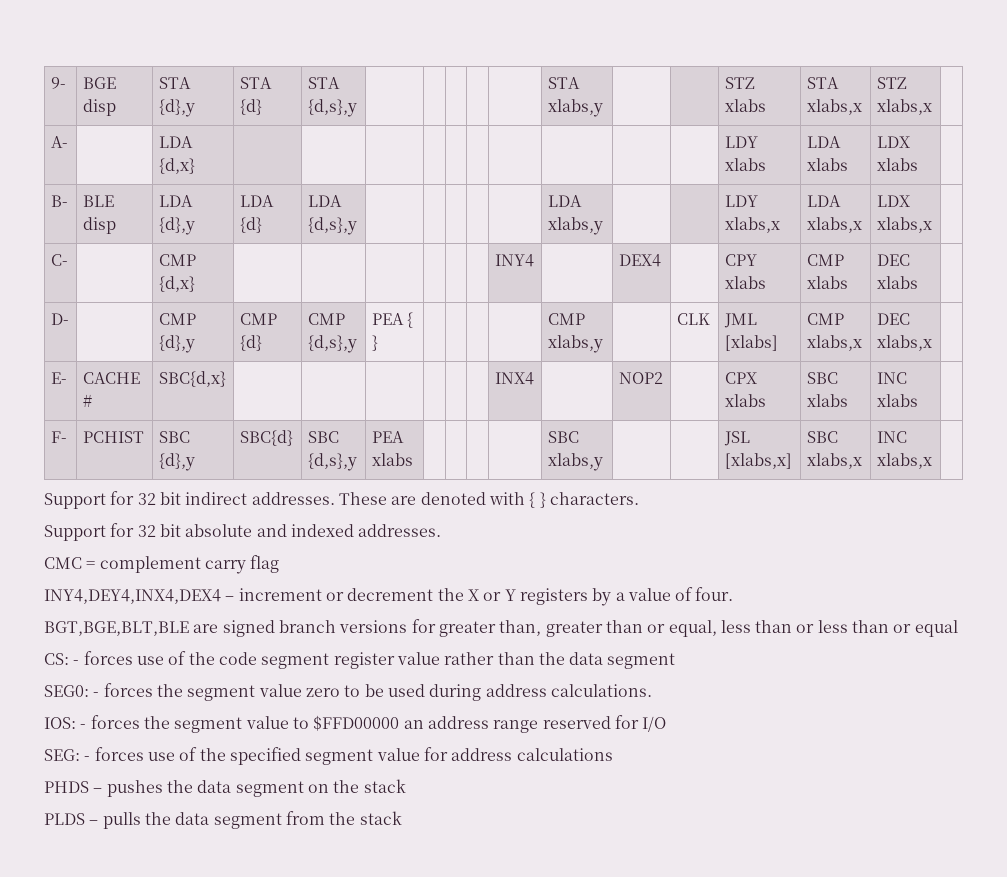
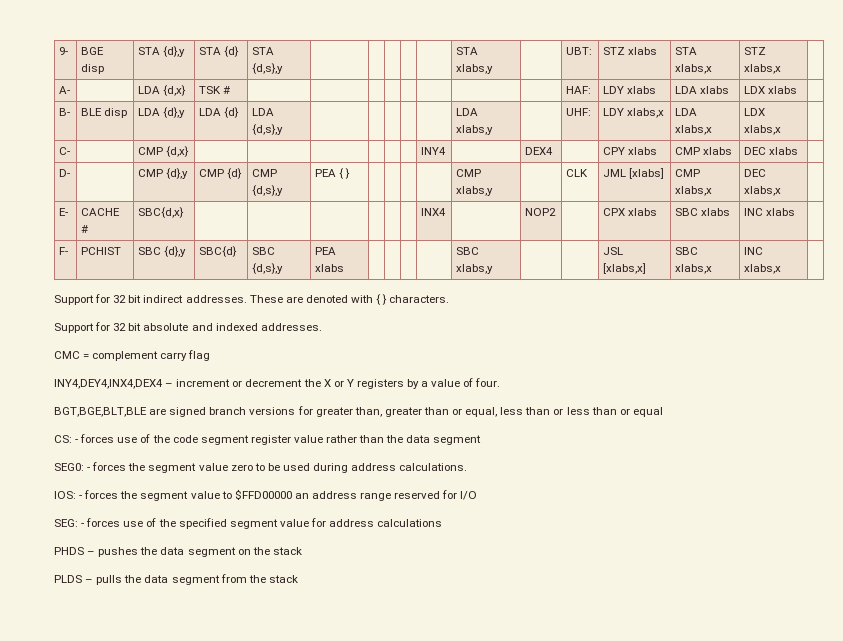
- 9- | BGE disp | STA {d},y | STA {d} | STA {d,s},y | | | | | | STA xlabs,y | | | STZ xlabs | STA xlabs,x | STZ xlabs,x |
+ 9- | BGE disp | STA {d},y | STA {d} | STA {d,s},y | | | | | | STA xlabs,y | | UBT: | STZ xlabs | STA xlabs,x | STZ xlabs,x |
- A- | | LDA {d,x} | | | | | | | | | | | LDY xlabs | LDA xlabs | LDX xlabs |
+ A- | | LDA {d,x} | TSK # | | | | | | | | | HAF: | LDY xlabs | LDA xlabs | LDX xlabs |
- B- | BLE disp | LDA {d},y | LDA {d} | LDA {d,s},y | | | | | | LDA xlabs,y | | | LDY xlabs,x | LDA xlabs,x | LDX xlabs,x |
+ B- | BLE disp | LDA {d},y | LDA {d} | LDA {d,s},y | | | | | | LDA xlabs,y | | UHF: | LDY xlabs,x | LDA xlabs,x | LDX xlabs,x |

